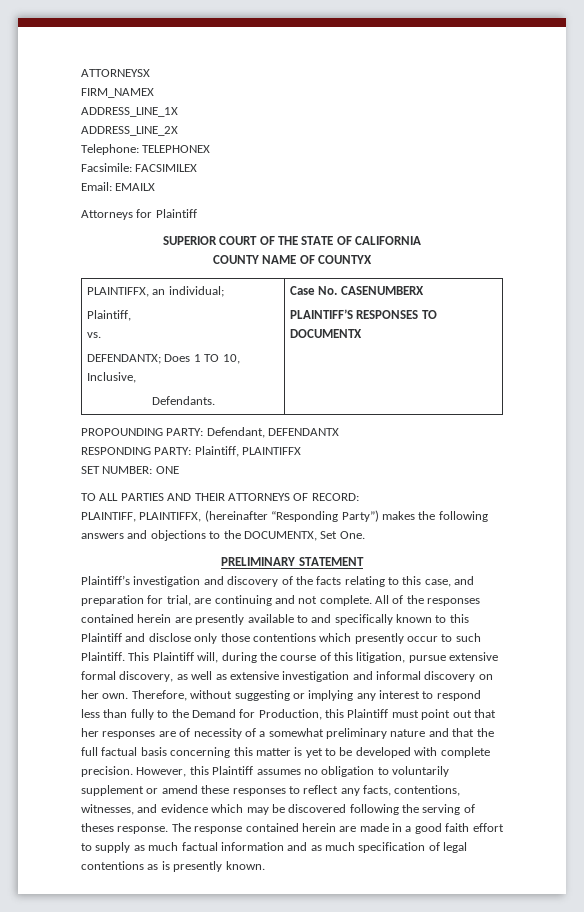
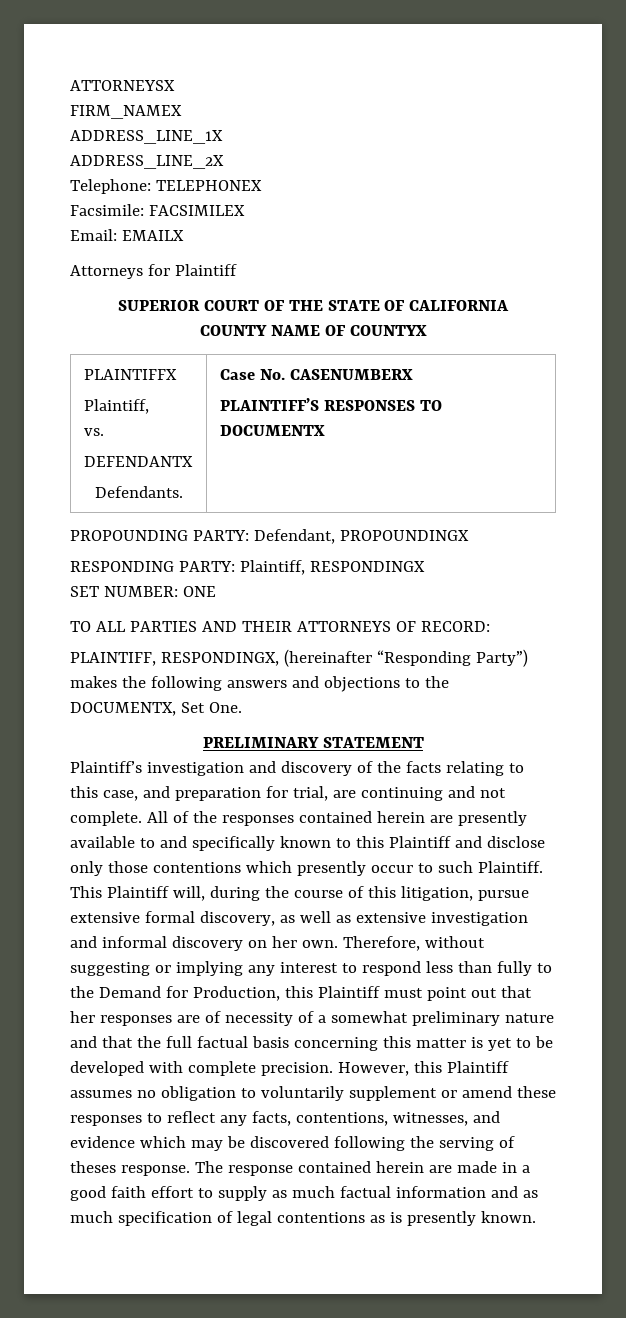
- PLAINTIFFX, an individual;
+ PLAINTIFFX
  Plaintiff,
  vs.
- DEFENDANTX; Does 1 TO 10, Inclusive,
+ DEFENDANTX
- PROPOUNDING PARTY: Defendant, DEFENDANTX
+ PROPOUNDING PARTY: Defendant, PROPOUNDINGX
- RESPONDING PARTY: Plaintiff, PLAINTIFFX
+ RESPONDING PARTY: Plaintiff, RESPONDINGX
- PLAINTIFF, PLAINTIFFX, (hereinafter “Responding Party”) makes the following answers and objections to the DOCUMENTX, Set One.
+ PLAINTIFF, RESPONDINGX, (hereinafter “Responding Party”) makes the following answers and objections to the DOCUMENTX, Set One.

